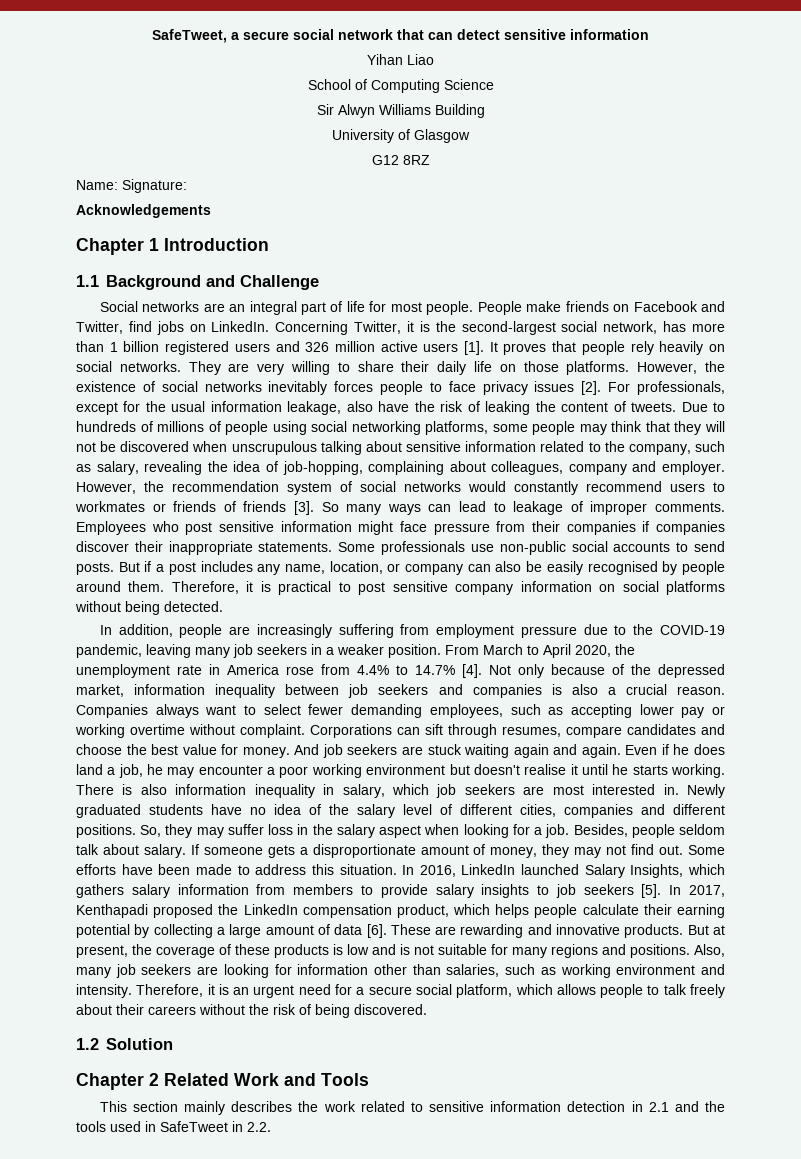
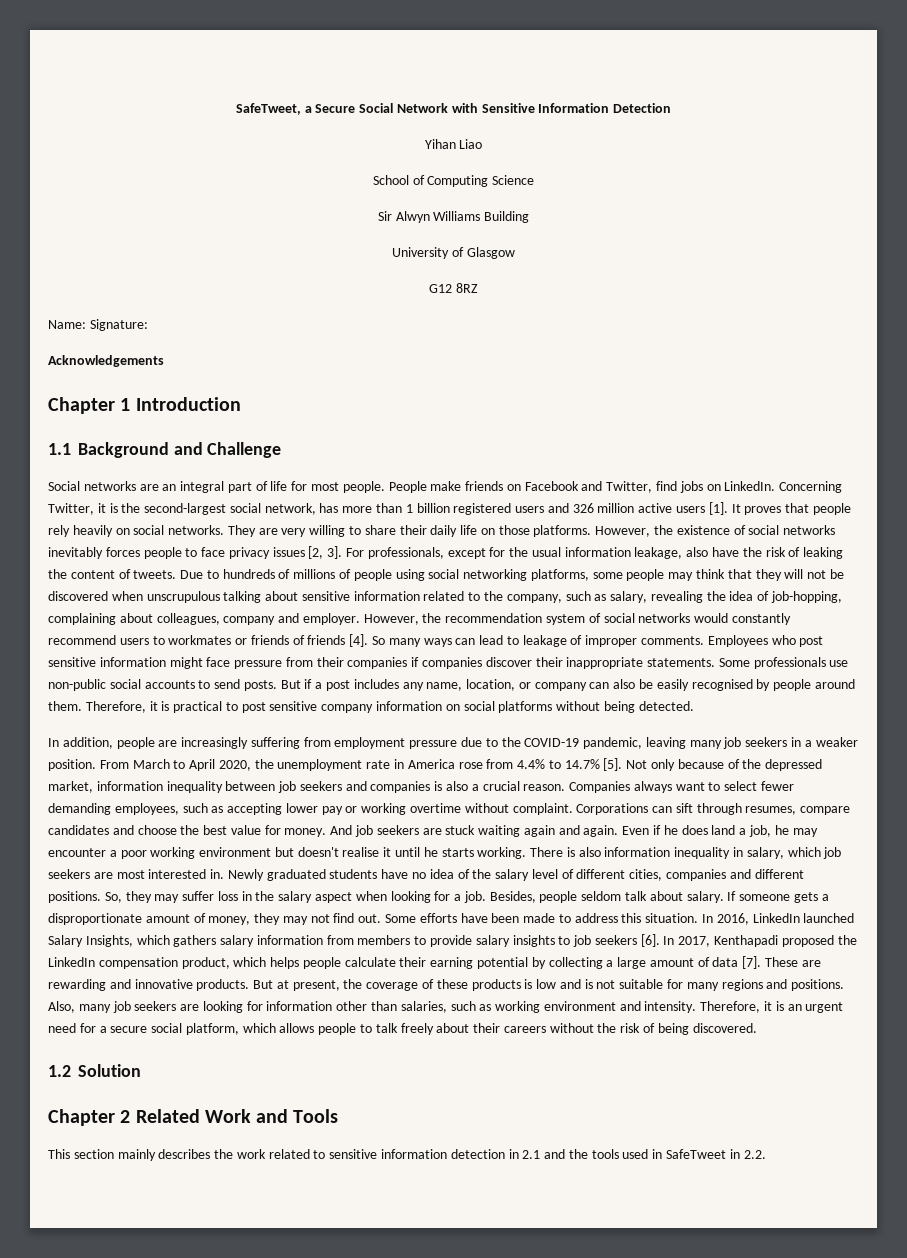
- SafeTweet, a secure social network that can detect sensitive information
+ SafeTweet, a Secure Social Network with Sensitive Information Detection
- However, the existence of social networks inevitably forces people to face privacy issues [2].
+ However, the existence of social networks inevitably forces people to face privacy issues [2, 3].
- However, the recommendation system of social networks would constantly recommend users to workmates or friends of friends [3].
+ However, the recommendation system of social networks would constantly recommend users to workmates or friends of friends [4].
- From March to April 2020, the unemployment rate in America rose from 4.4% to 14.7% [4].
+ From March to April 2020, the unemployment rate in America rose from 4.4% to 14.7% [5].
- In 2016, LinkedIn launched Salary Insights, which gathers salary information from members to provide salary insights to job seekers [5].
+ In 2016, LinkedIn launched Salary Insights, which gathers salary information from members to provide salary insights to job seekers [6].
- In 2017, Kenthapadi proposed the LinkedIn compensation product, which helps people calculate their earning potential by collecting a large amount of data [6].
+ In 2017, Kenthapadi proposed the LinkedIn compensation product, which helps people calculate their earning potential by collecting a large amount of data [7].

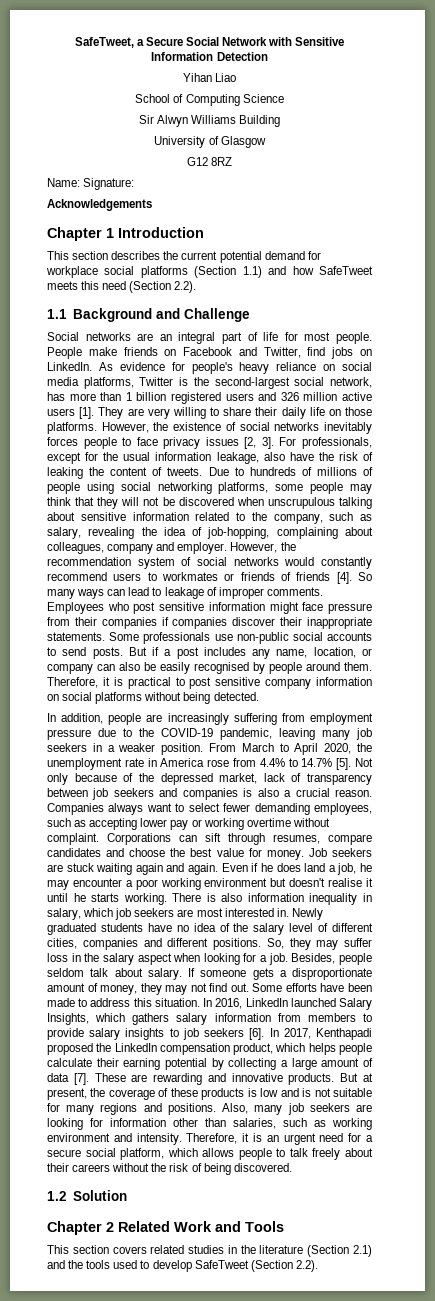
+ This section describes the current potential demand for workplace social platforms (Section 1.1) and how SafeTweet meets this need (Section 2.2).
- Concerning Twitter, it is the second-largest social network, has more than 1 billion registered users and 326 million active users [1].
+ As evidence for people's heavy reliance on social media platforms, Twitter is the second-largest social network, has more than 1 billion registered users and 326 million active users [1].
- It proves that people rely heavily on social networks.
- Not only because of the depressed market, information inequality between job seekers and companies is also a crucial reason.
+ Not only because of the depressed market, lack of transparency between job seekers and companies is also a crucial reason.
- And job seekers are stuck waiting again and again.
+ Job seekers are stuck waiting again and again.
- This section mainly describes the work related to sensitive information detection in 2.1 and the tools used in SafeTweet in 2.2.
+ This section covers related studies in the literature (Section 2.1) and the tools used to develop SafeTweet (Section 2.2).

